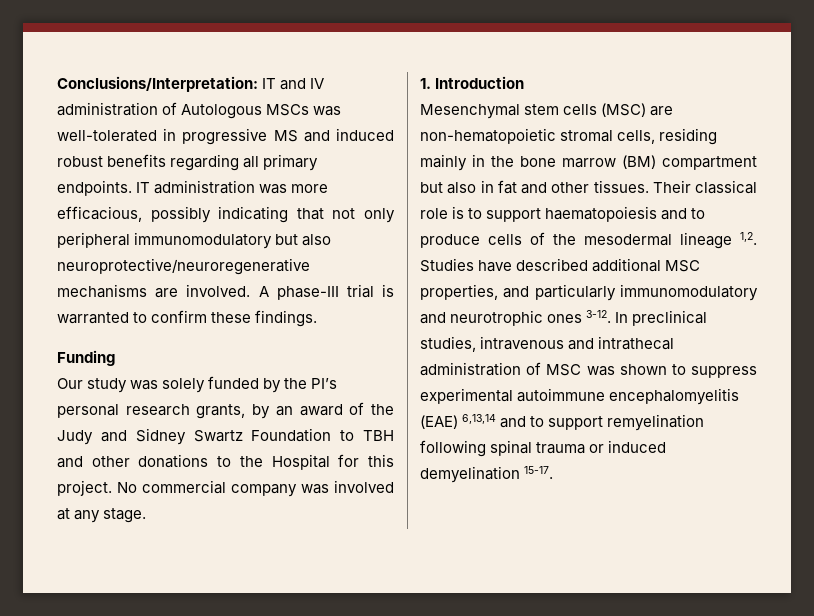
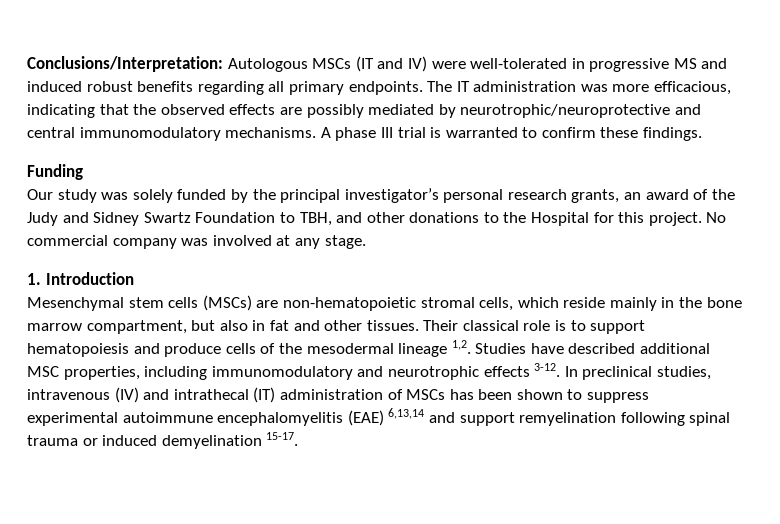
- Conclusions/Interpretation: IT and IV administration of Autologous MSCs was well-tolerated in progressive MS and induced robust benefits regarding all primary endpoints.
+ Conclusions/Interpretation: Autologous MSCs (IT and IV) were well-tolerated in progressive MS and induced robust benefits regarding all primary endpoints.
- IT administration was more efficacious, possibly indicating that not only peripheral immunomodulatory but also neuroprotective/neuroregenerative mechanisms are involved. A phase-III trial is warranted to confirm these findings.
+ The IT administration was more efficacious, indicating that the observed effects are possibly mediated by neurotrophic/neuroprotective and central immunomodulatory mechanisms. A phase III trial is warranted to confirm these findings.
- Our study was solely funded by the PI’s personal research grants, by an award of the Judy and Sidney Swartz Foundation to TBH and other donations to the Hospital for this project.
+ Our study was solely funded by the principal investigator’s personal research grants, an award of the Judy and Sidney Swartz Foundation to TBH, and other donations to the Hospital for this project.
- Mesenchymal stem cells (MSC) are non-hematopoietic stromal cells, residing mainly in the bone marrow (BM) compartment but also in fat and other tissues.
+ Mesenchymal stem cells (MSCs) are non-hematopoietic stromal cells, which reside mainly in the bone marrow compartment, but also in fat and other tissues.
- Their classical role is to support haematopoiesis and to produce cells of the mesodermal lineage 1,2.
+ Their classical role is to support hematopoiesis and produce cells of the mesodermal lineage 1,2.
- Studies have described additional MSC properties, and particularly immunomodulatory and neurotrophic ones 3-12.
+ Studies have described additional MSC properties, including immunomodulatory and neurotrophic effects 3-12.
- In preclinical studies, intravenous and intrathecal administration of MSC was shown to suppress experimental autoimmune encephalomyelitis (EAE) 6,13,14 and to support remyelination following spinal trauma or induced demyelination 15-17.
+ In preclinical studies, intravenous (IV) and intrathecal (IT) administration of MSCs has been shown to suppress experimental autoimmune encephalomyelitis (EAE) 6,13,14 and support remyelination following spinal trauma or induced demyelination 15-17.

